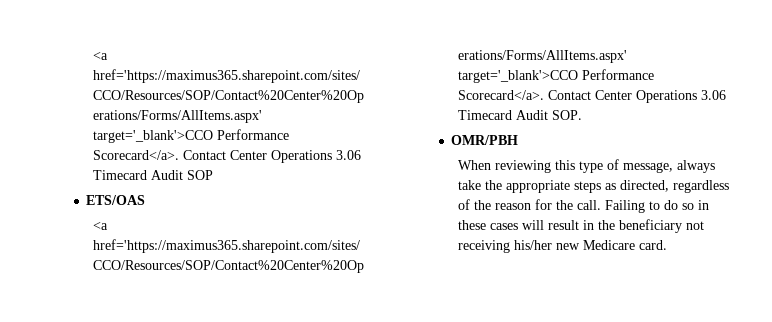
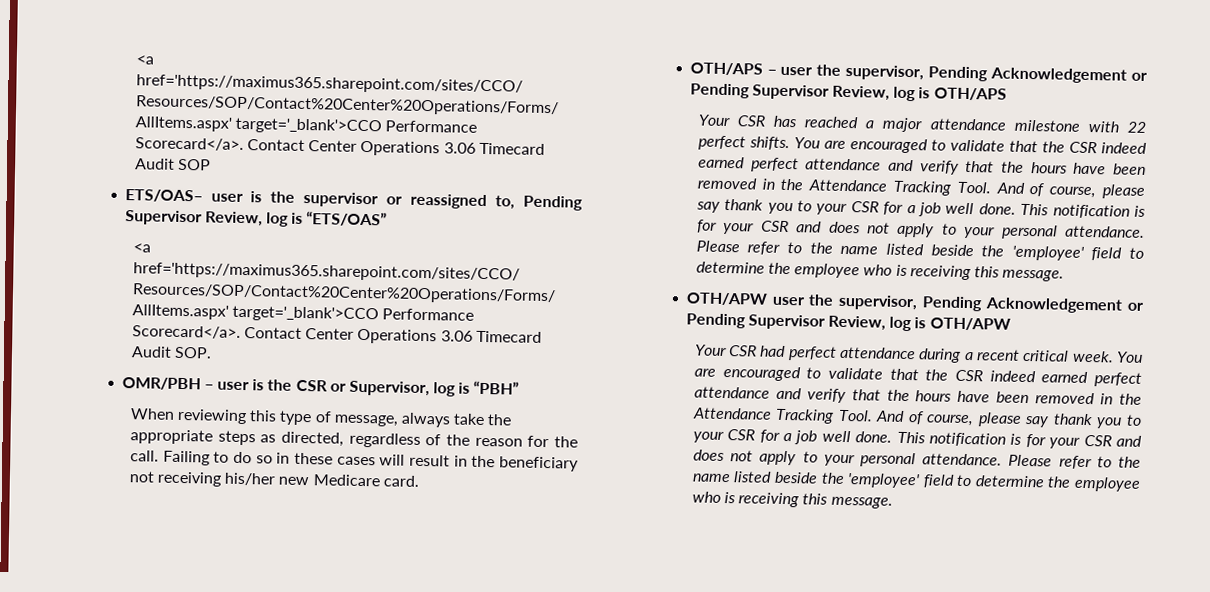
- ETS/OAS
+ ETS/OAS– user is the supervisor or reassigned to, Pending Supervisor Review, log is “ETS/OAS”
- OMR/PBH
+ OMR/PBH – user is the CSR or Supervisor, log is “PBH”
+ OTH/APS – user the supervisor, Pending Acknowledgement or Pending Supervisor Review, log is OTH/APS
+ Your CSR has reached a major attendance milestone with 22 perfect shifts. You are encouraged to validate that the CSR indeed earned perfect attendance and verify that the hours have been removed in the Attendance Tracking Tool. And of course, please say thank you to your CSR for a job well done. This notification is for your CSR and does not apply to your personal attendance. Please refer to the name listed beside the 'employee' field to determine the employee who is receiving this message.
+ OTH/APW user the supervisor, Pending Acknowledgement or Pending Supervisor Review, log is OTH/APW
+ Your CSR had perfect attendance during a recent critical week. You are encouraged to validate that the CSR indeed earned perfect attendance and verify that the hours have been removed in the Attendance Tracking Tool. And of course, please say thank you to your CSR for a job well done. This notification is for your CSR and does not apply to your personal attendance. Please refer to the name listed beside the 'employee' field to determine the employee who is receiving this message.

